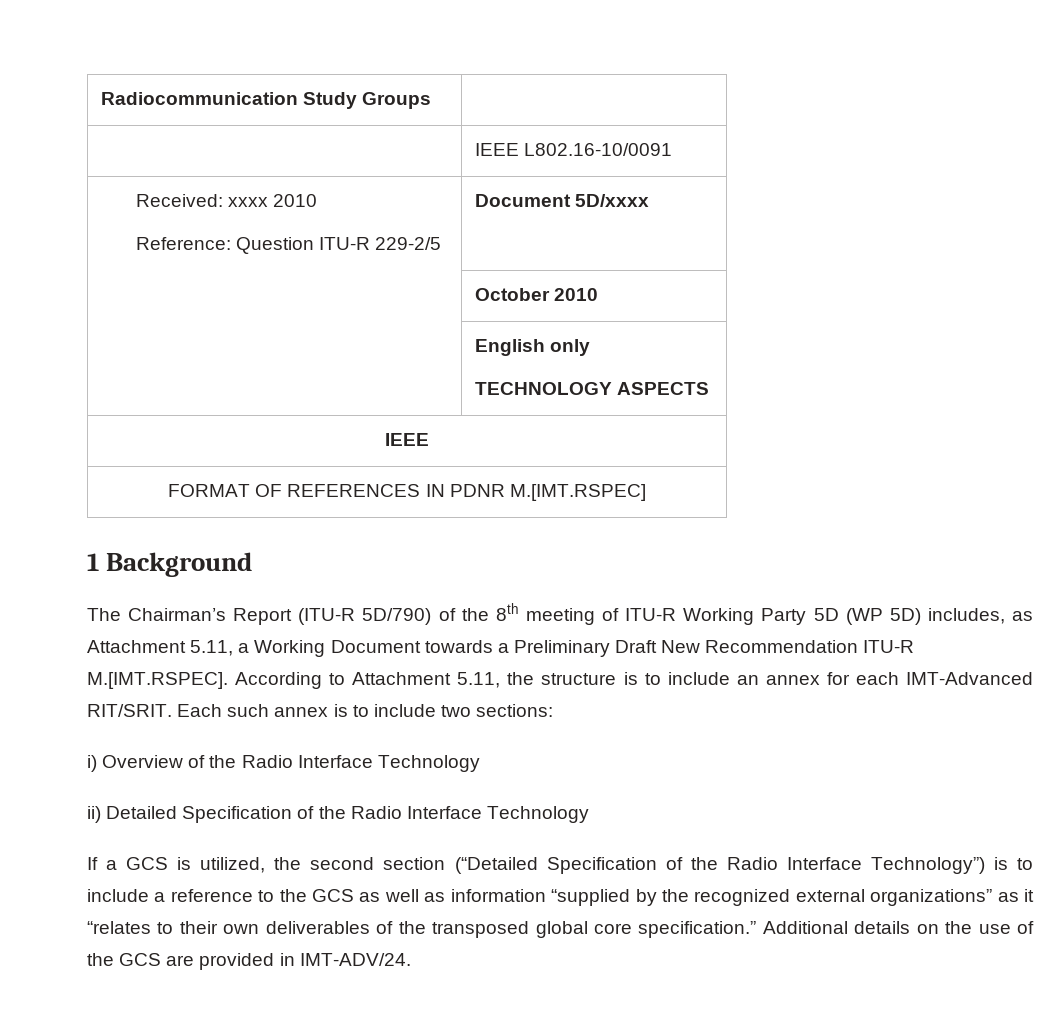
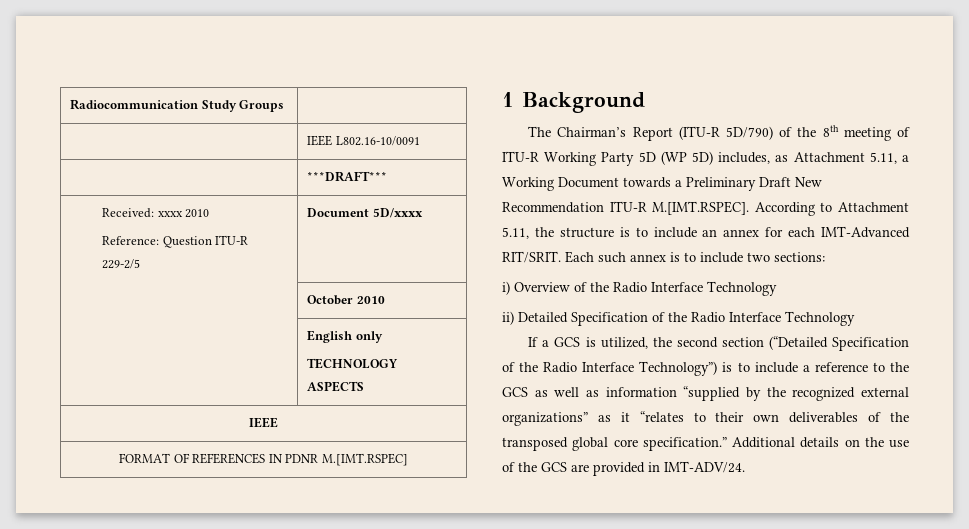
+ | ***DRAFT***

